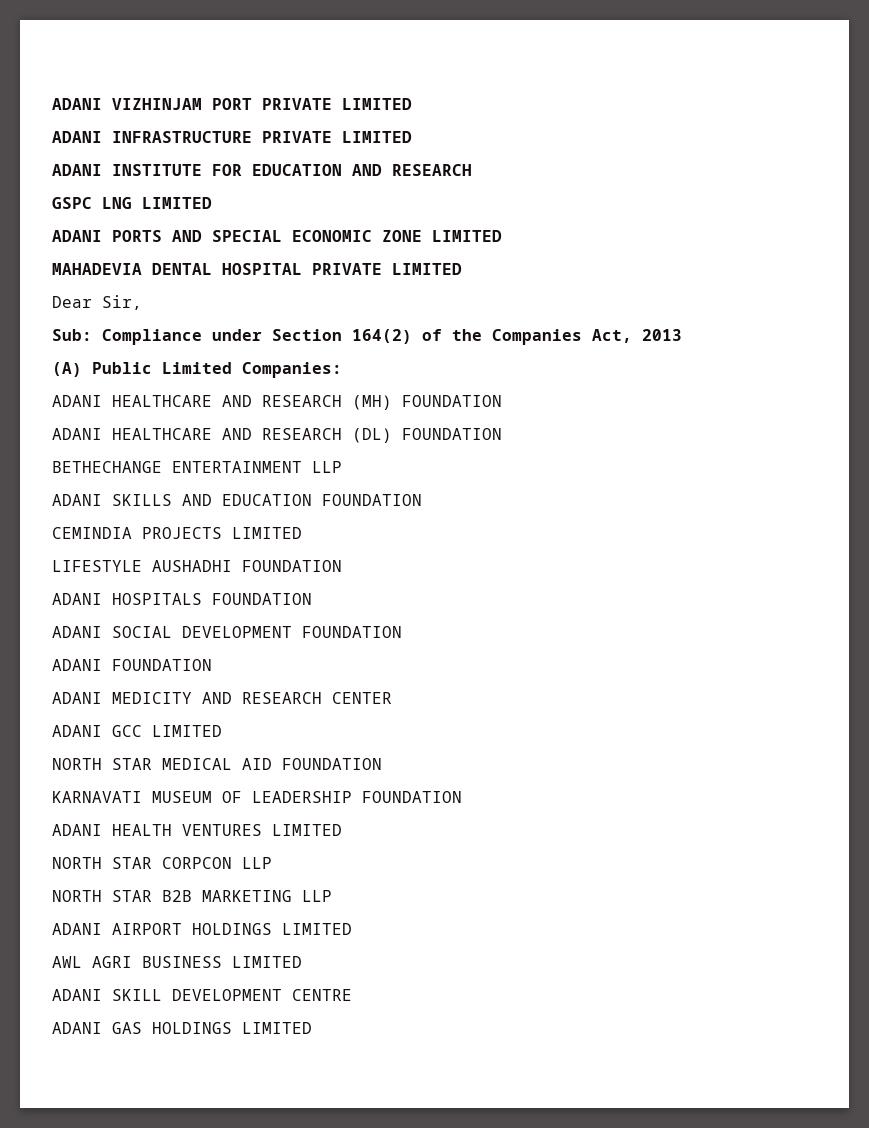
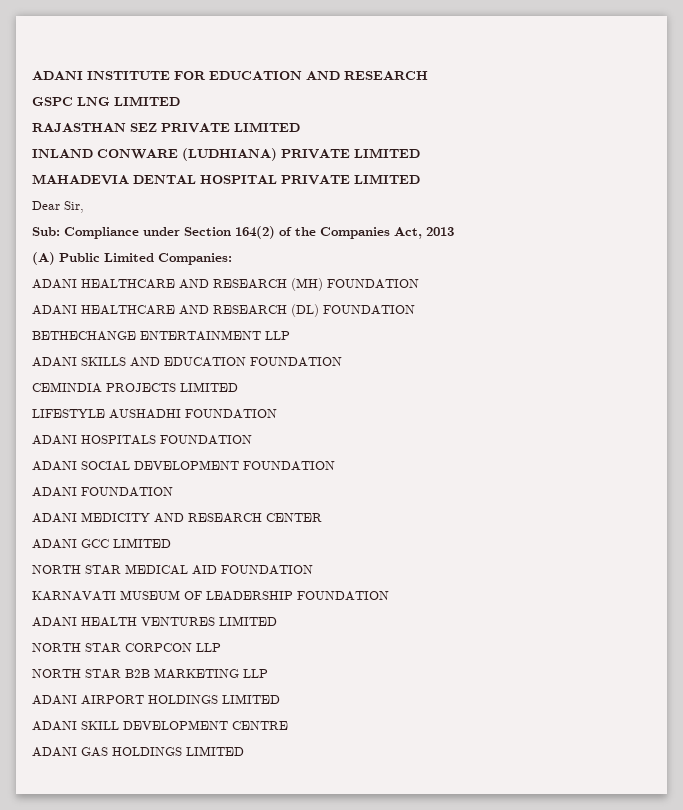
- ADANI VIZHINJAM PORT PRIVATE LIMITED
- ADANI INFRASTRUCTURE PRIVATE LIMITED
- ADANI PORTS AND SPECIAL ECONOMIC ZONE LIMITED
+ RAJASTHAN SEZ PRIVATE LIMITED
+ INLAND CONWARE (LUDHIANA) PRIVATE LIMITED
- AWL AGRI BUSINESS LIMITED

